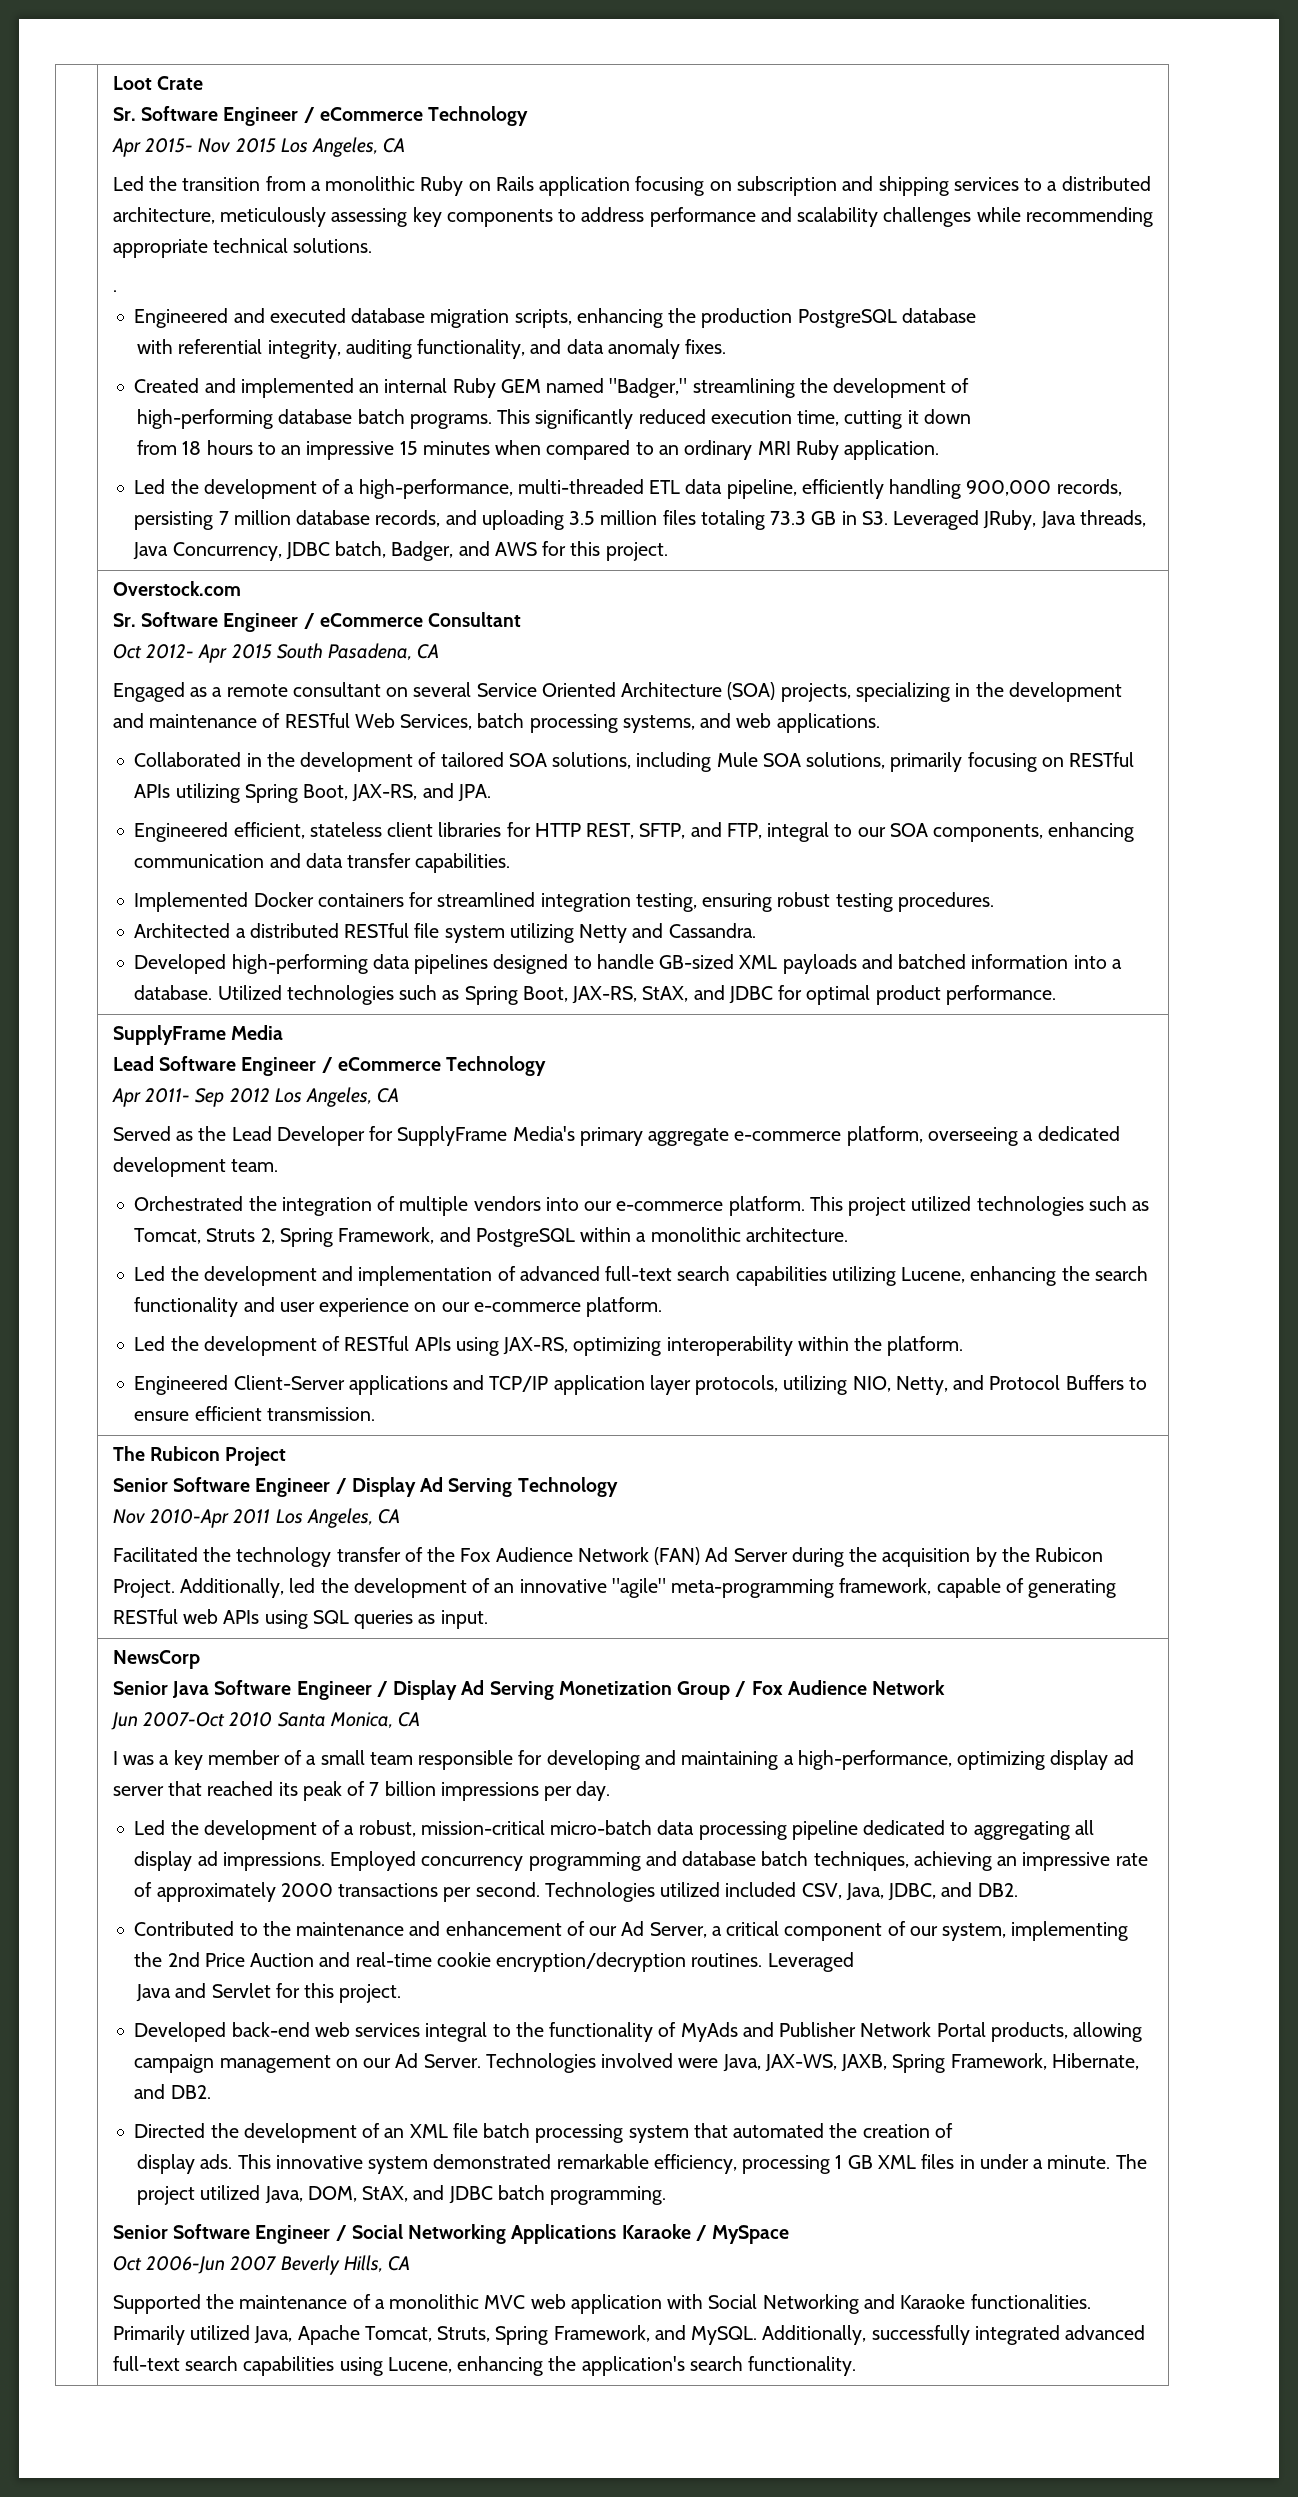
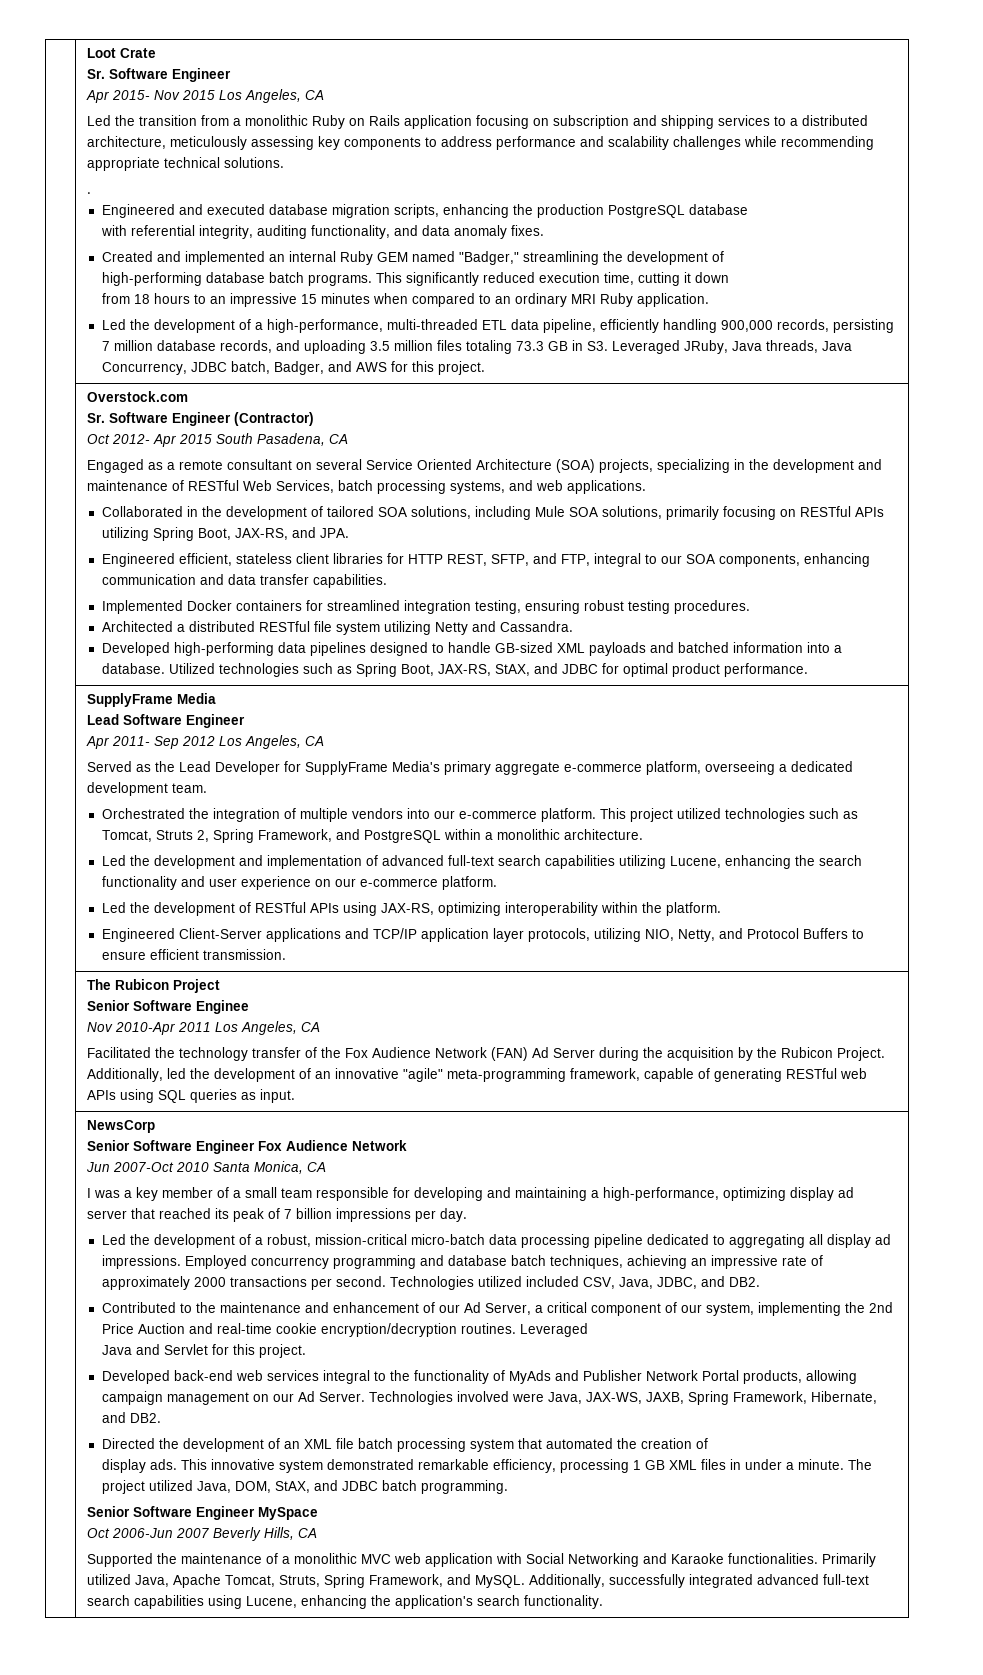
  Loot Crate
- Sr. Software Engineer / eCommerce Technology
+ Sr. Software Engineer
- Sr. Software Engineer / eCommerce Consultant
+ Sr. Software Engineer (Contractor)
- Lead Software Engineer / eCommerce Technology
+ Lead Software Engineer
- Senior Software Engineer / Display Ad Serving Technology
+ Senior Software Enginee
- Senior Java Software Engineer / Display Ad Serving Monetization Group / Fox Audience Network
+ Senior Software Engineer Fox Audience Network
- Senior Software Engineer / Social Networking Applications Karaoke / MySpace
+ Senior Software Engineer MySpace

